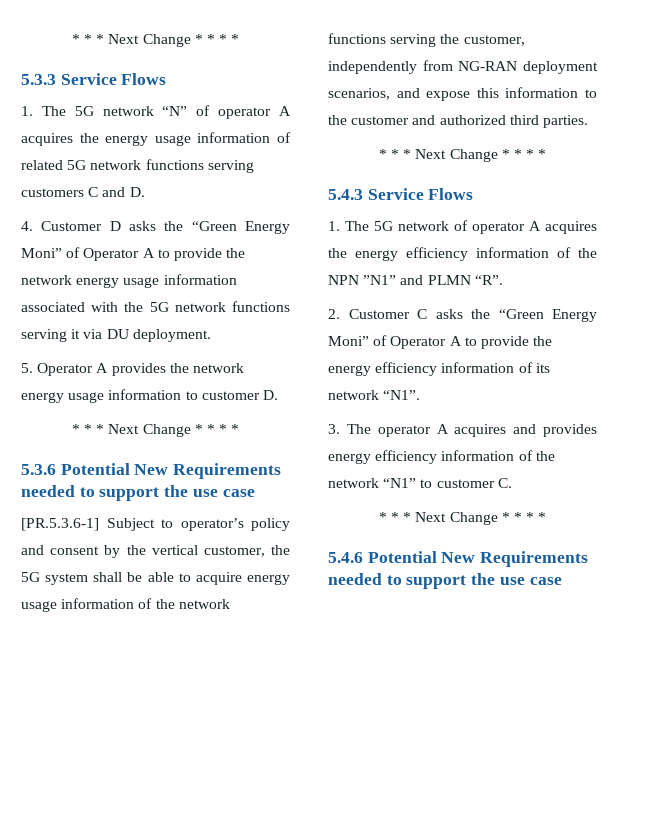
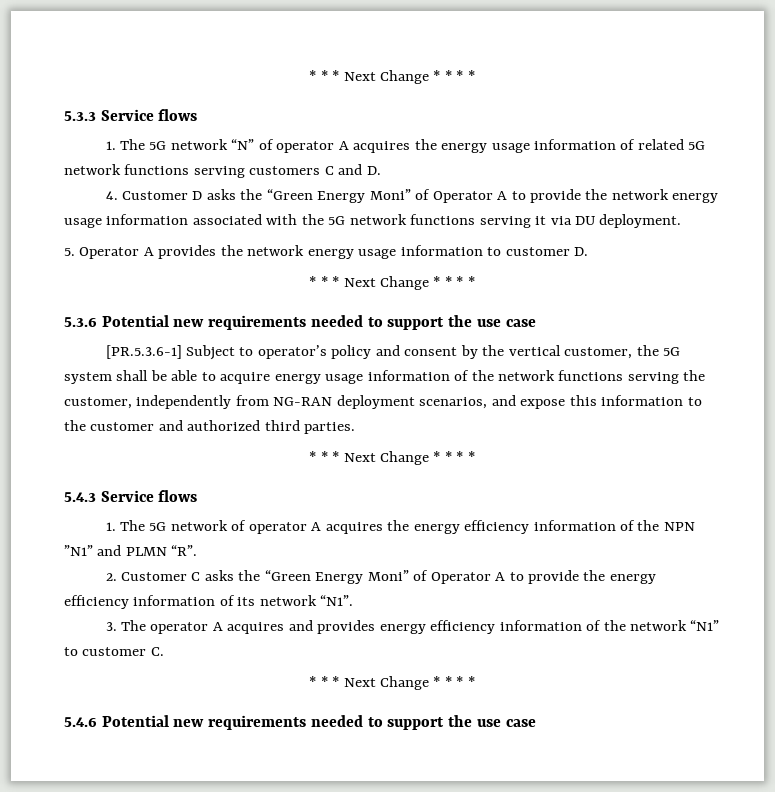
- 5.3.3 Service Flows
+ 5.3.3 Service flows
- 5.3.6 Potential New Requirements needed to support the use case
+ 5.3.6 Potential new requirements needed to support the use case
- 5.4.3 Service Flows
+ 5.4.3 Service flows
- 5.4.6 Potential New Requirements needed to support the use case
+ 5.4.6 Potential new requirements needed to support the use case

